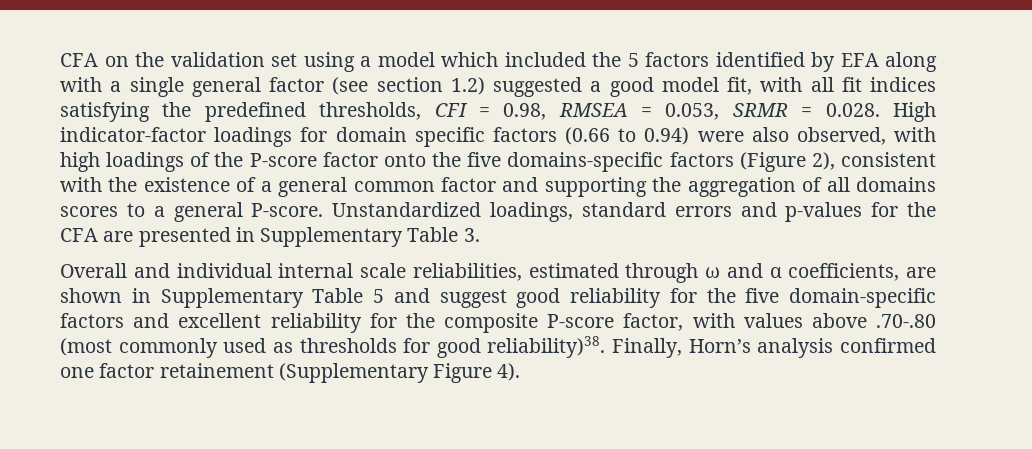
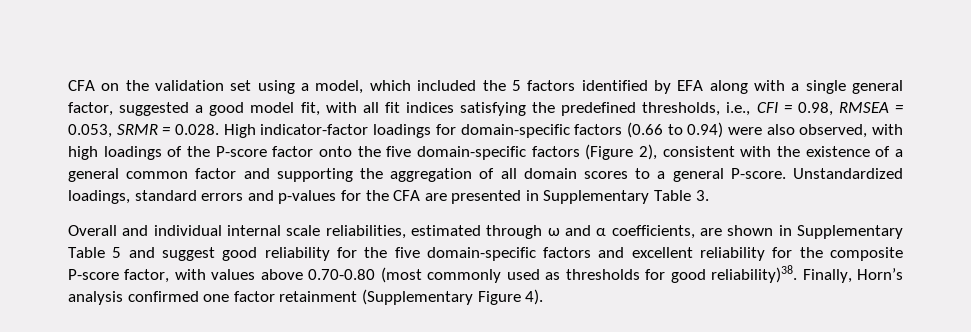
- CFA on the validation set using a model which included the 5 factors identified by EFA along with a single general factor (see section 1.2) suggested a good model fit, with all fit indices satisfying the predefined thresholds, CFI = 0.98, RMSEA = 0.053, SRMR = 0.028. High indicator-factor loadings for domain specific factors (0.66 to 0.94) were also observed, with high loadings of the P-score factor onto the five domains-specific factors (Figure 2), consistent with the existence of a general common factor and supporting the aggregation of all domains scores to a general P-score.
+ CFA on the validation set using a model, which included the 5 factors identified by EFA along with a single general factor, suggested a good model fit, with all fit indices satisfying the predefined thresholds, i.e., CFI = 0.98, RMSEA = 0.053, SRMR = 0.028. High indicator-factor loadings for domain-specific factors (0.66 to 0.94) were also observed, with high loadings of the P-score factor onto the five domain-specific factors (Figure 2), consistent with the existence of a general common factor and supporting the aggregation of all domain scores to a general P-score.
- Overall and individual internal scale reliabilities, estimated through ω and α coefficients, are shown in Supplementary Table 5 and suggest good reliability for the five domain-specific factors and excellent reliability for the composite P-score factor, with values above .70-.80 (most commonly used as thresholds for good reliability)38.
+ Overall and individual internal scale reliabilities, estimated through ω and α coefficients, are shown in Supplementary Table 5 and suggest good reliability for the five domain-specific factors and excellent reliability for the composite P-score factor, with values above 0.70-0.80 (most commonly used as thresholds for good reliability)38.
- Finally, Horn’s analysis confirmed one factor retainement (Supplementary Figure 4).
+ Finally, Horn’s analysis confirmed one factor retainment (Supplementary Figure 4).

